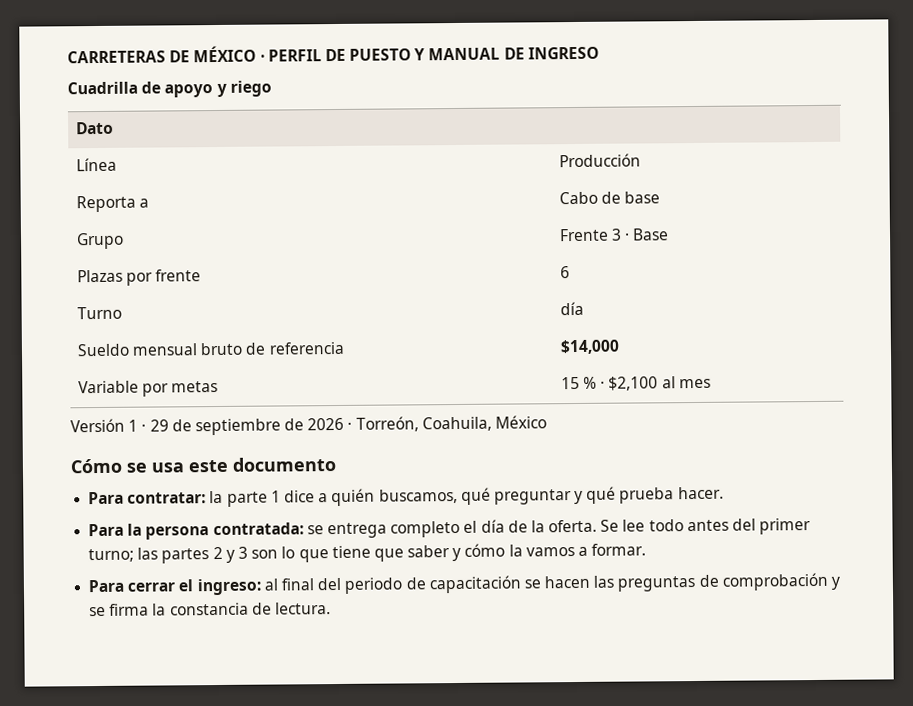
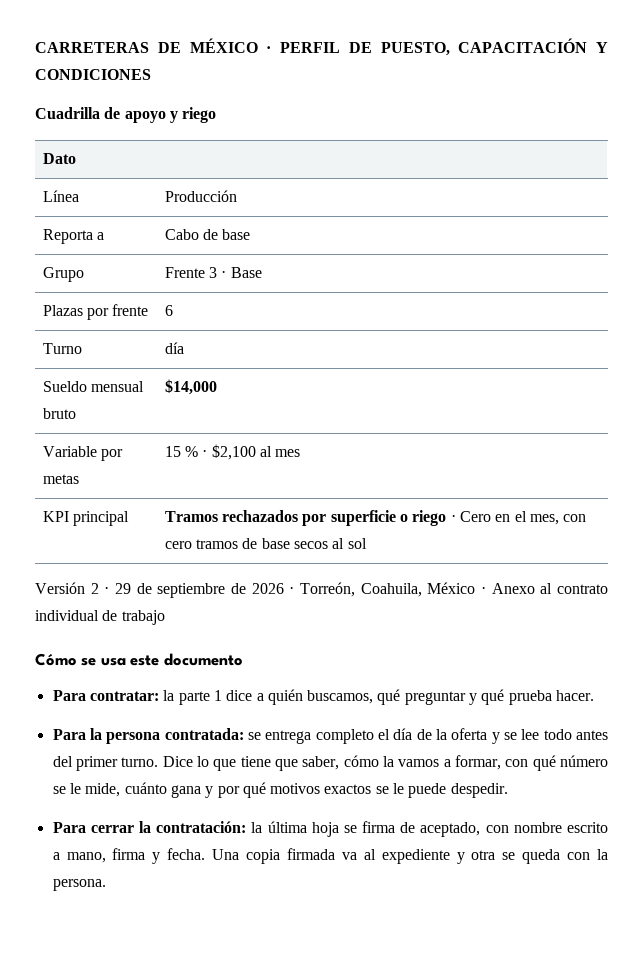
- CARRETERAS DE MÉXICO · PERFIL DE PUESTO Y MANUAL DE INGRESO
+ CARRETERAS DE MÉXICO · PERFIL DE PUESTO, CAPACITACIÓN Y CONDICIONES
- Sueldo mensual bruto de referencia | $14,000
+ Sueldo mensual bruto | $14,000
+ KPI principal | Tramos rechazados por superficie o riego · Cero en el mes, con cero tramos de base secos al sol
- Versión 1 · 29 de septiembre de 2026 · Torreón, Coahuila, México
+ Versión 2 · 29 de septiembre de 2026 · Torreón, Coahuila, México · Anexo al contrato individual de trabajo
- Para la persona contratada: se entrega completo el día de la oferta. Se lee todo antes del primer turno; las partes 2 y 3 son lo que tiene que saber y cómo la vamos a formar.
- Para cerrar el ingreso: al final del periodo de capacitación se hacen las preguntas de comprobación y se firma la constancia de lectura.
+ Para la persona contratada: se entrega completo el día de la oferta y se lee todo antes del primer turno. Dice lo que tiene que saber, cómo la vamos a formar, con qué número se le mide, cuánto gana y por qué motivos exactos se le puede despedir.
+ Para cerrar la contratación: la última hoja se firma de aceptado, con nombre escrito a mano, firma y fecha. Una copia firmada va al expediente y otra se queda con la persona.

